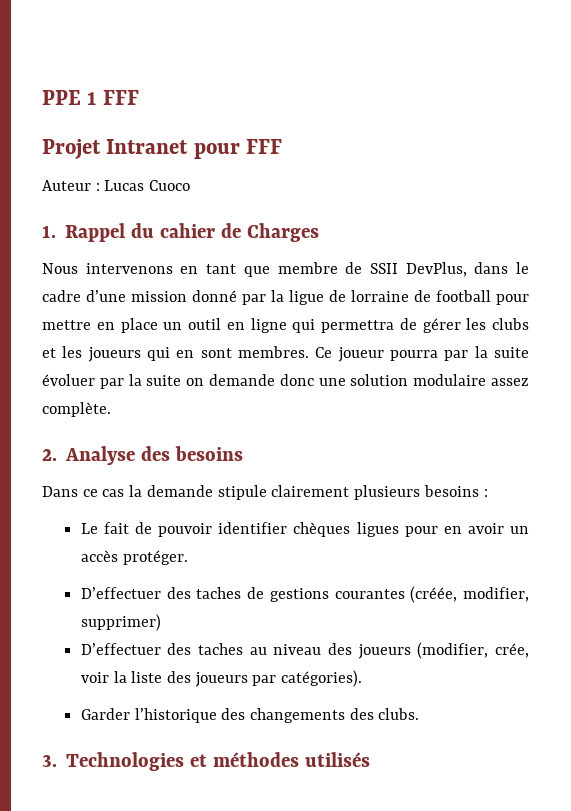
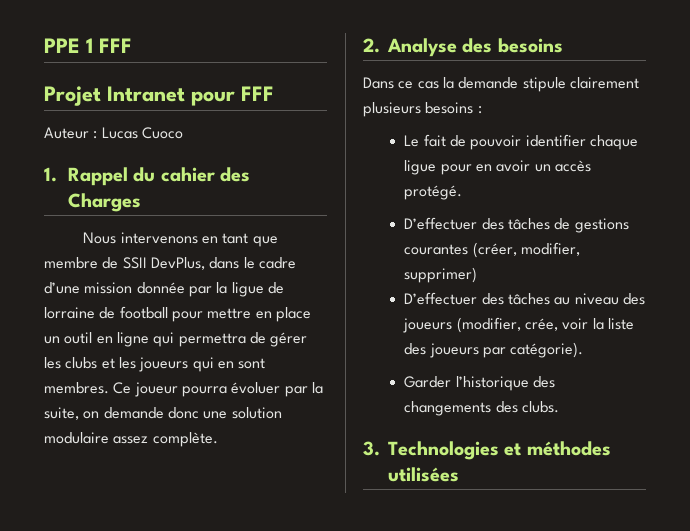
- 1. Rappel du cahier de Charges
+ 1. Rappel du cahier des Charges
- Nous intervenons en tant que membre de SSII DevPlus, dans le cadre d’une mission donné par la ligue de lorraine de football pour mettre en place un outil en ligne qui permettra de gérer les clubs et les joueurs qui en sont membres.
+ Nous intervenons en tant que membre de SSII DevPlus, dans le cadre d’une mission donnée par la ligue de lorraine de football pour mettre en place un outil en ligne qui permettra de gérer les clubs et les joueurs qui en sont membres.
- Ce joueur pourra par la suite évoluer par la suite on demande donc une solution modulaire assez complète.
+ Ce joueur pourra évoluer par la suite, on demande donc une solution modulaire assez complète.
- Le fait de pouvoir identifier chèques ligues pour en avoir un accès protéger.
- D’effectuer des taches de gestions courantes (créée, modifier, supprimer)
+ Le fait de pouvoir identifier chaque ligue pour en avoir un accès protégé.
+ D’effectuer des tâches de gestions courantes (créer, modifier, supprimer)
- D’effectuer des taches au niveau des joueurs (modifier, crée, voir la liste des joueurs par catégories).
+ D’effectuer des tâches au niveau des joueurs (modifier, crée, voir la liste des joueurs par catégorie).
- 3. Technologies et méthodes utilisés
+ 3. Technologies et méthodes utilisées

